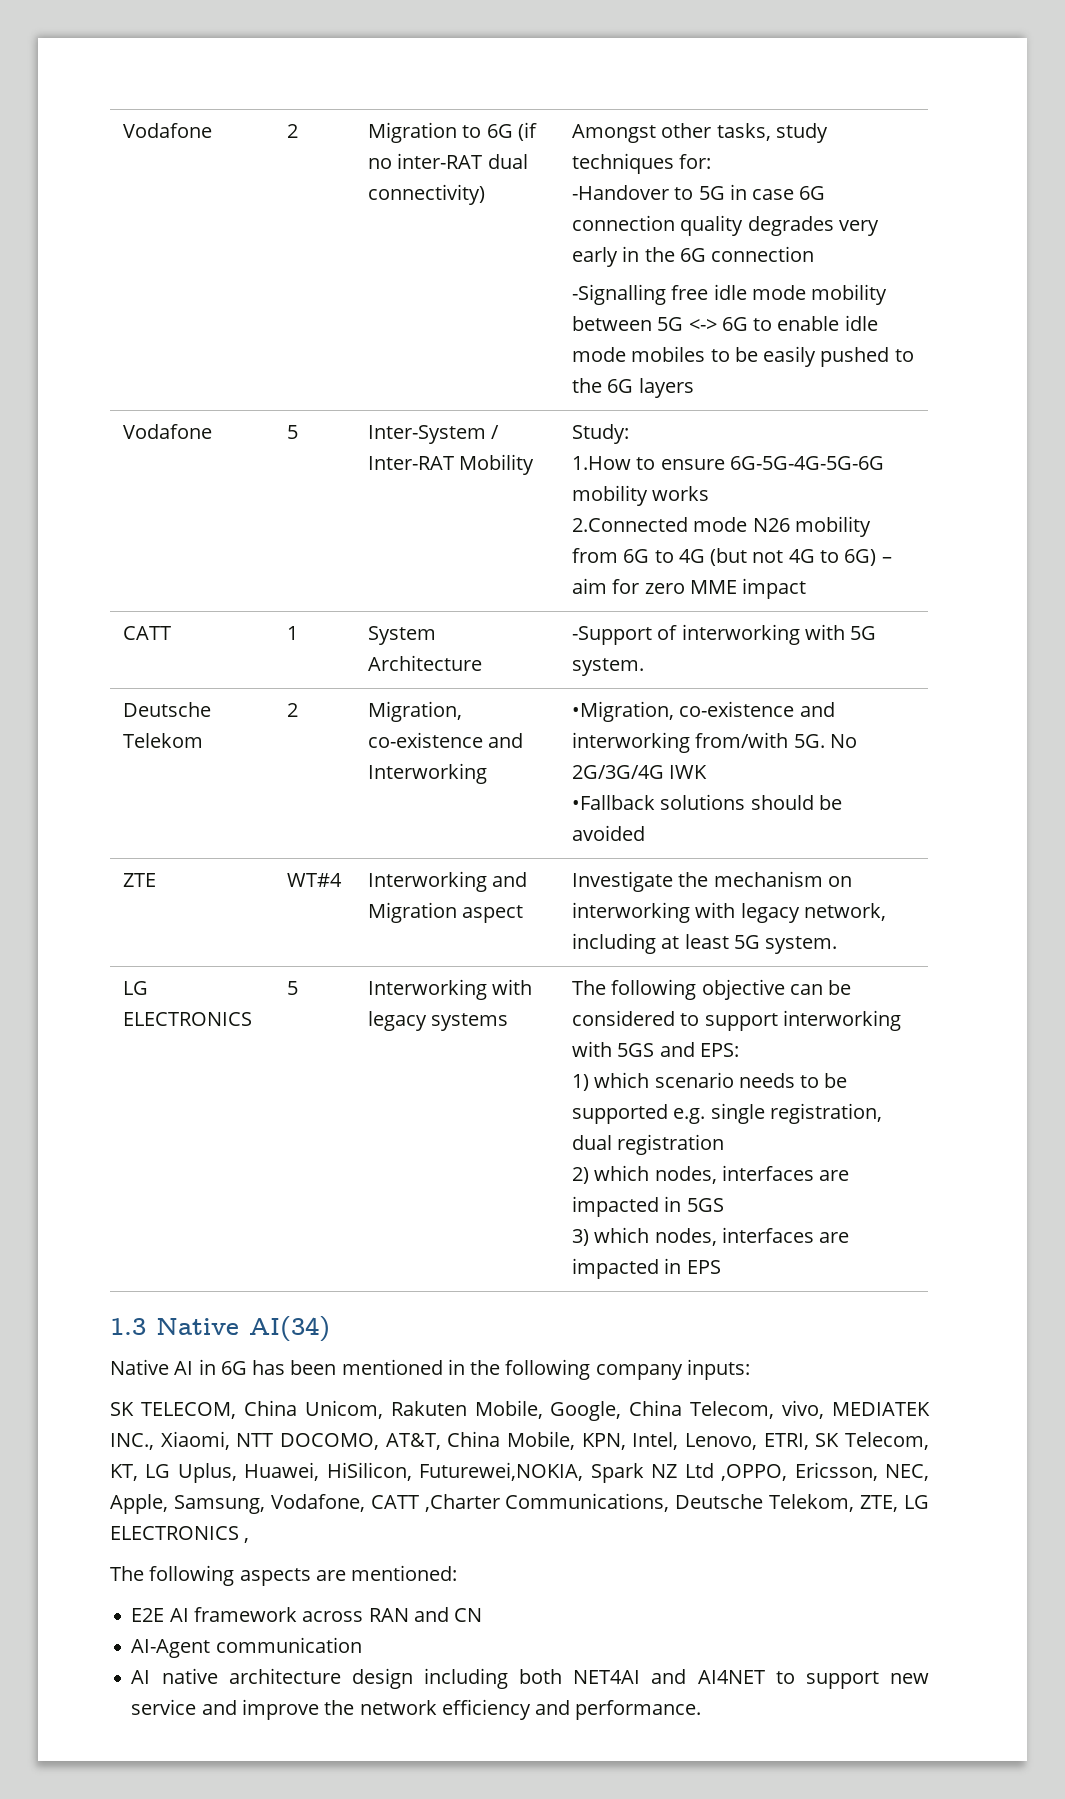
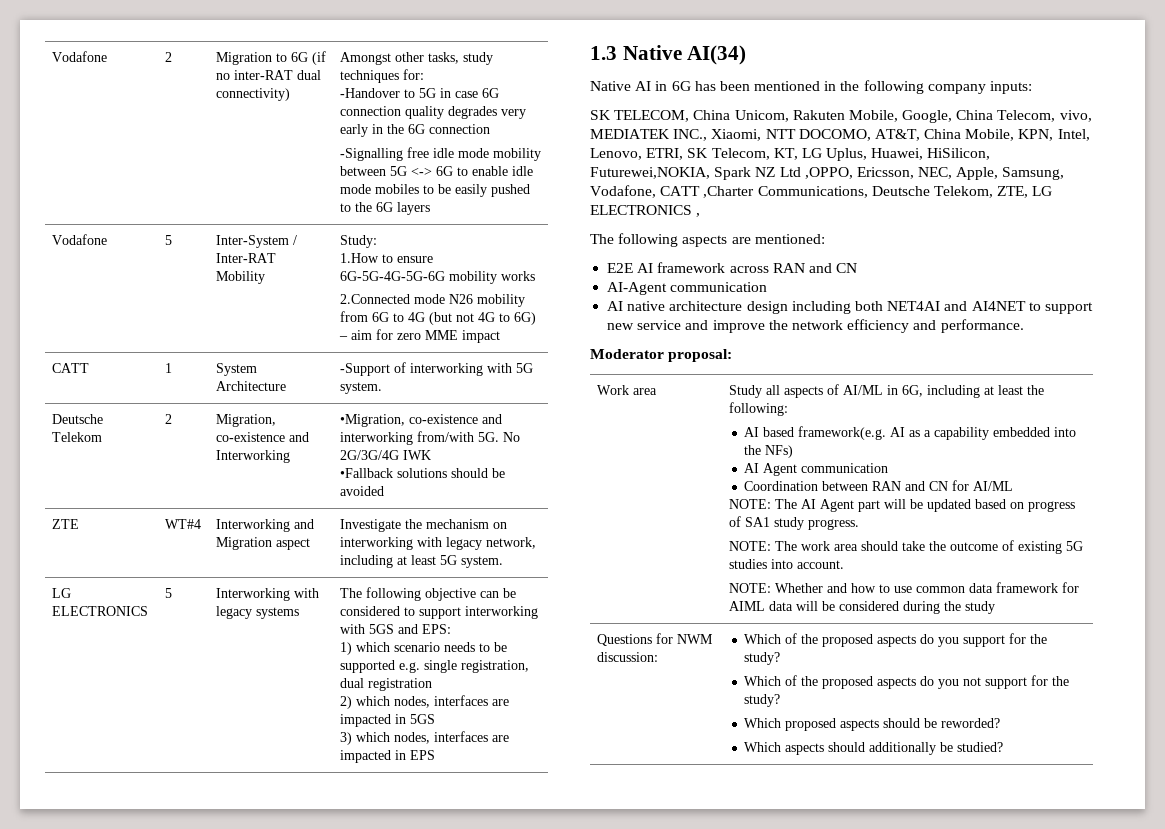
+ Moderator proposal:
+ Work area | Study all aspects of AI/ML in 6G, including at least the following:
+ AI based framework(e.g. AI as a capability embedded into the NFs)
+ AI Agent communication
+ Coordination between RAN and CN for AI/ML
+ NOTE: The AI Agent part will be updated based on progress of SA1 study progress.
+ NOTE: The work area should take the outcome of existing 5G studies into account.
+ NOTE: Whether and how to use common data framework for AIML data will be considered during the study
+ Questions for NWM discussion: | Which of the proposed aspects do you support for the study?
+ Which of the proposed aspects do you not support for the study?
+ Which proposed aspects should be reworded?
+ Which aspects should additionally be studied?

